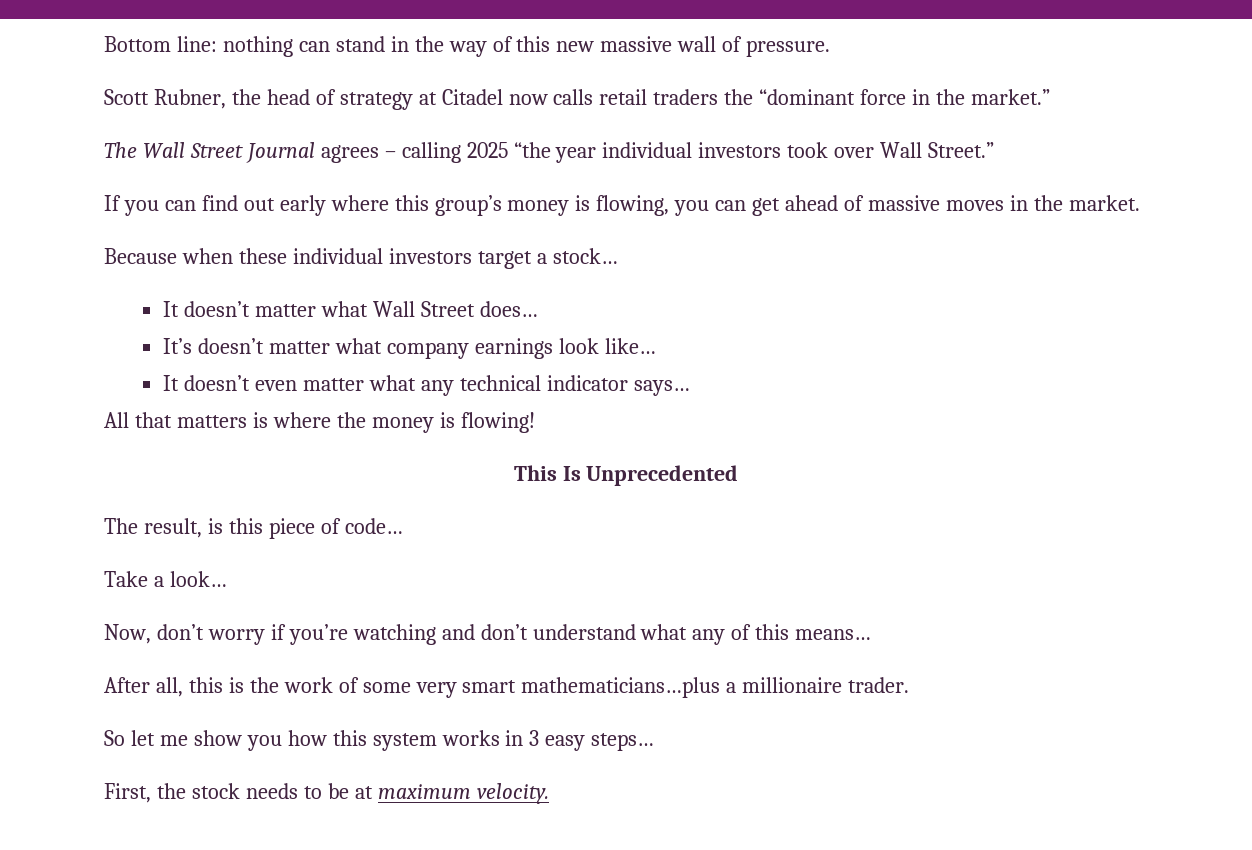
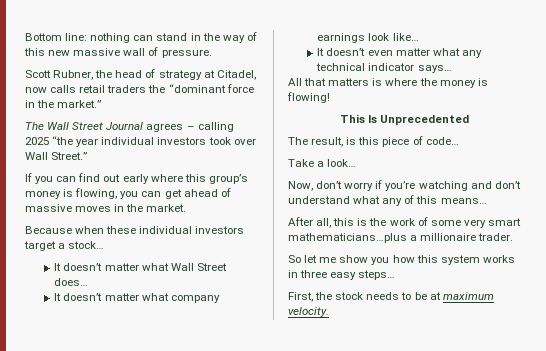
- Scott Rubner, the head of strategy at Citadel now calls retail traders the “dominant force in the market.”
+ Scott Rubner, the head of strategy at Citadel, now calls retail traders the “dominant force in the market.”
- It’s doesn’t matter what company earnings look like…
+ It doesn’t matter what company earnings look like…
- So let me show you how this system works in 3 easy steps…
+ So let me show you how this system works in three easy steps…

